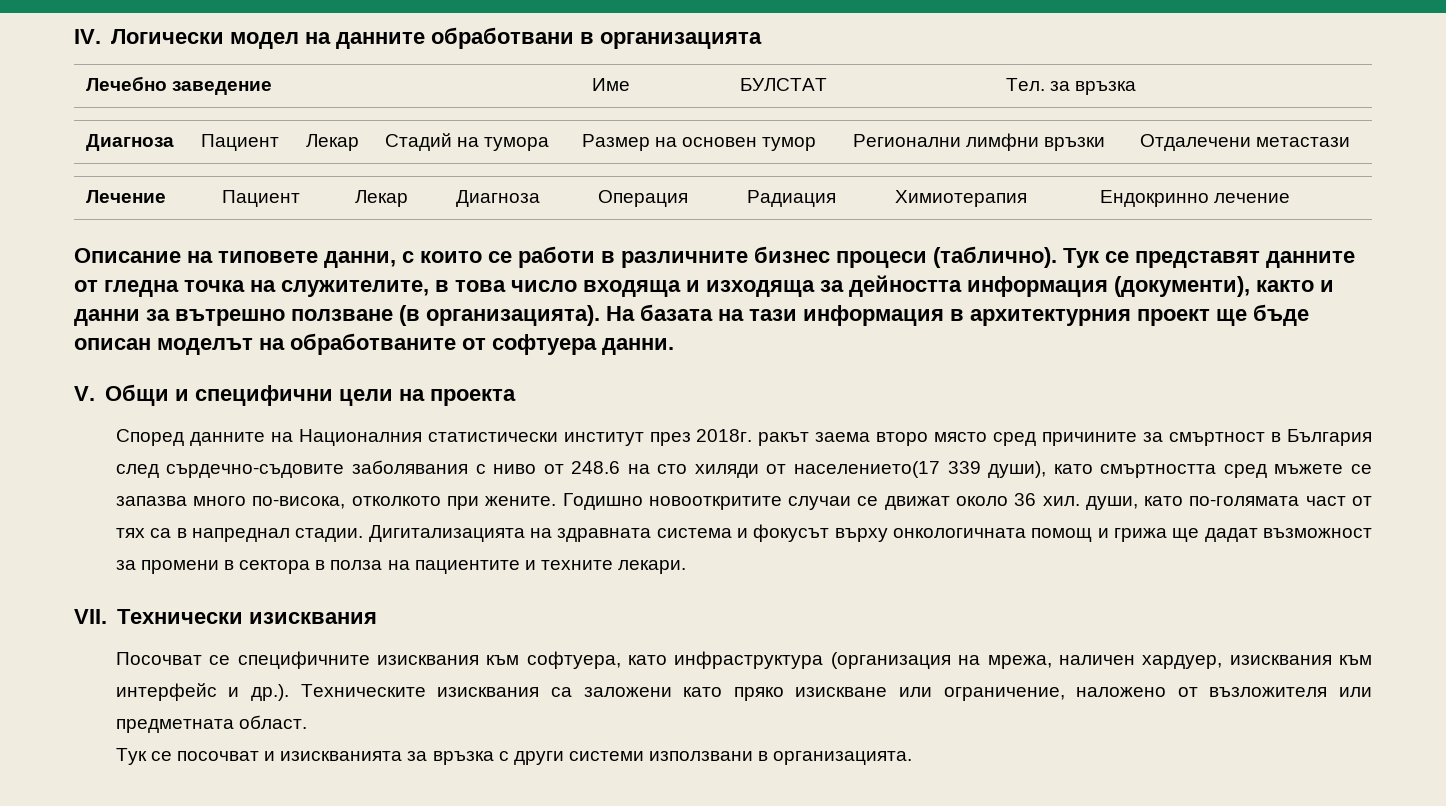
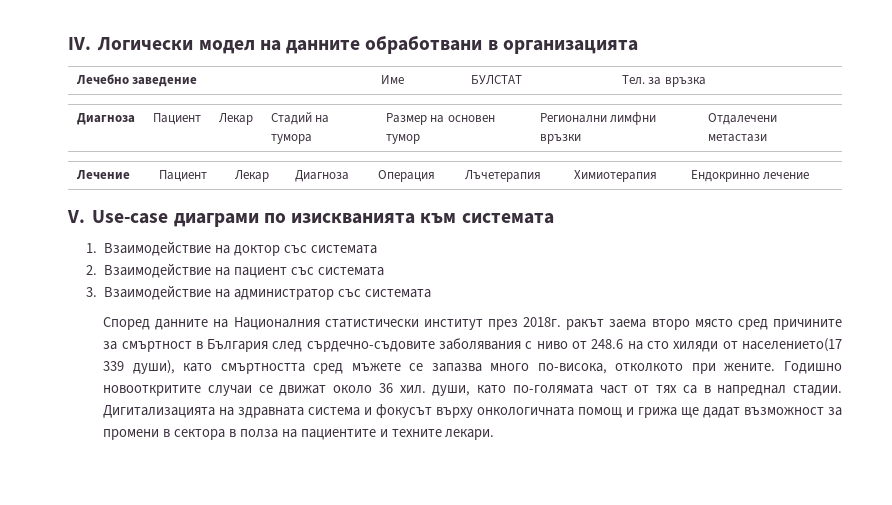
- Лечение | Пациент | Лекар | Диагноза | Операция | Радиация | Химиотерапия | Ендокринно лечение
+ Лечение | Пациент | Лекар | Диагноза | Операция | Лъчетерапия | Химиотерапия | Ендокринно лечение
- Описание на типовете данни, с които се работи в различните бизнес процеси (таблично). Тук се представят данните от гледна точка на служителите, в това число входяща и изходяща за дейността информация (документи), както и данни за вътрешно ползване (в организацията). На базата на тази информация в архитектурния проект ще бъде описан моделът на обработваните от софтуера данни.
- V. Общи и специфични цели на проекта
+ V. Use-case диаграми по изискванията към системата
+ 1. Взаимодействие на доктор със системата
+ 2. Взаимодействие на пациент със системата
+ 3. Взаимодействие на администратор със системата
- VII. Технически изисквания
- Посочват се специфичните изисквания към софтуера, като инфраструктура (организация на мрежа, наличен хардуер, изисквания към интерфейс и др.). Техническите изисквания са заложени като пряко изискване или ограничение, наложено от възложителя или предметната област.
- Тук се посочват и изискванията за връзка с други системи използвани в организацията.

